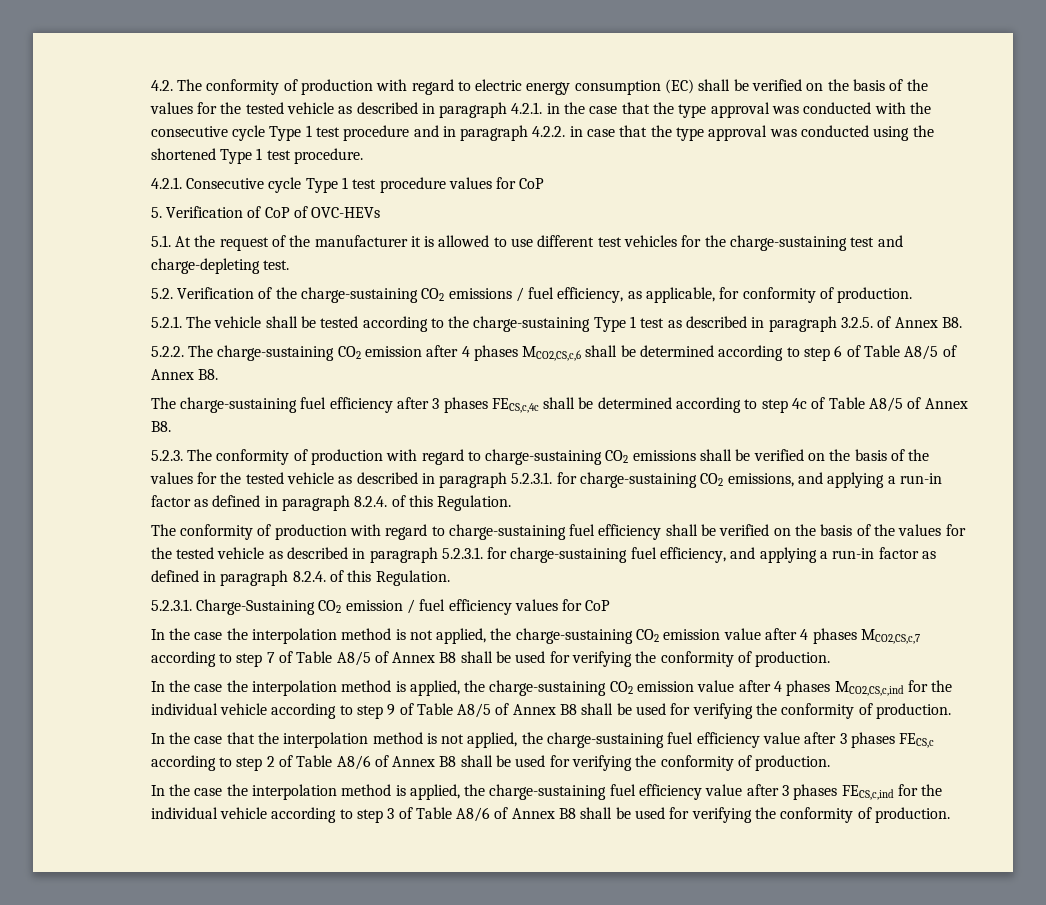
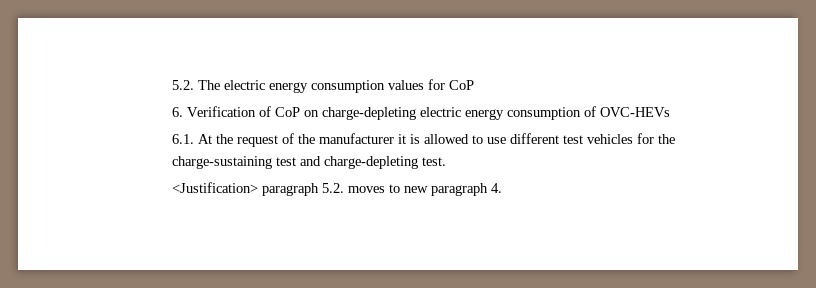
- 4.2. The conformity of production with regard to electric energy consumption (EC) shall be verified on the basis of the values for the tested vehicle as described in paragraph 4.2.1. in the case that the type approval was conducted with the consecutive cycle Type 1 test procedure and in paragraph 4.2.2. in case that the type approval was conducted using the shortened Type 1 test procedure.
- 4.2.1. Consecutive cycle Type 1 test procedure values for CoP
- 5. Verification of CoP of OVC-HEVs
+ 5.2. The electric energy consumption values for CoP
+ 6. Verification of CoP on charge-depleting electric energy consumption of OVC-HEVs
- 5.1. At the request of the manufacturer it is allowed to use different test vehicles for the charge-sustaining test and charge-depleting test.
+ 6.1. At the request of the manufacturer it is allowed to use different test vehicles for the charge-sustaining test and charge-depleting test.
- 5.2. Verification of the charge-sustaining CO2 emissions / fuel efficiency, as applicable, for conformity of production.
- 5.2.1. The vehicle shall be tested according to the charge-sustaining Type 1 test as described in paragraph 3.2.5. of Annex B8.
- 5.2.2. The charge-sustaining CO2 emission after 4 phases MCO2,CS,c,6 shall be determined according to step 6 of Table A8/5 of Annex B8.
- The charge-sustaining fuel efficiency after 3 phases FECS,c,4c shall be determined according to step 4c of Table A8/5 of Annex B8.
- 5.2.3. The conformity of production with regard to charge-sustaining CO2 emissions shall be verified on the basis of the values for the tested vehicle as described in paragraph 5.2.3.1. for charge-sustaining CO2 emissions, and applying a run-in factor as defined in paragraph 8.2.4. of this Regulation.
- The conformity of production with regard to charge-sustaining fuel efficiency shall be verified on the basis of the values for the tested vehicle as described in paragraph 5.2.3.1. for charge-sustaining fuel efficiency, and applying a run-in factor as defined in paragraph 8.2.4. of this Regulation.
- 5.2.3.1. Charge-Sustaining CO2 emission / fuel efficiency values for CoP
- In the case the interpolation method is not applied, the charge-sustaining CO2 emission value after 4 phases MCO2,CS,c,7 according to step 7 of Table A8/5 of Annex B8 shall be used for verifying the conformity of production.
- In the case the interpolation method is applied, the charge-sustaining CO2 emission value after 4 phases MCO2,CS,c,ind for the individual vehicle according to step 9 of Table A8/5 of Annex B8 shall be used for verifying the conformity of production.
- In the case that the interpolation method is not applied, the charge-sustaining fuel efficiency value after 3 phases FECS,c according to step 2 of Table A8/6 of Annex B8 shall be used for verifying the conformity of production.
- In the case the interpolation method is applied, the charge-sustaining fuel efficiency value after 3 phases FECS,c,ind for the individual vehicle according to step 3 of Table A8/6 of Annex B8 shall be used for verifying the conformity of production.
+ <Justification> paragraph 5.2. moves to new paragraph 4.

